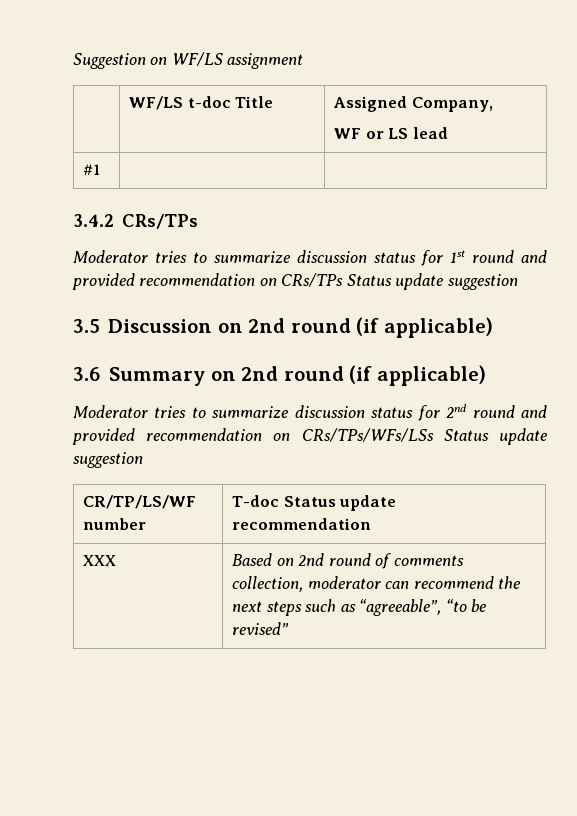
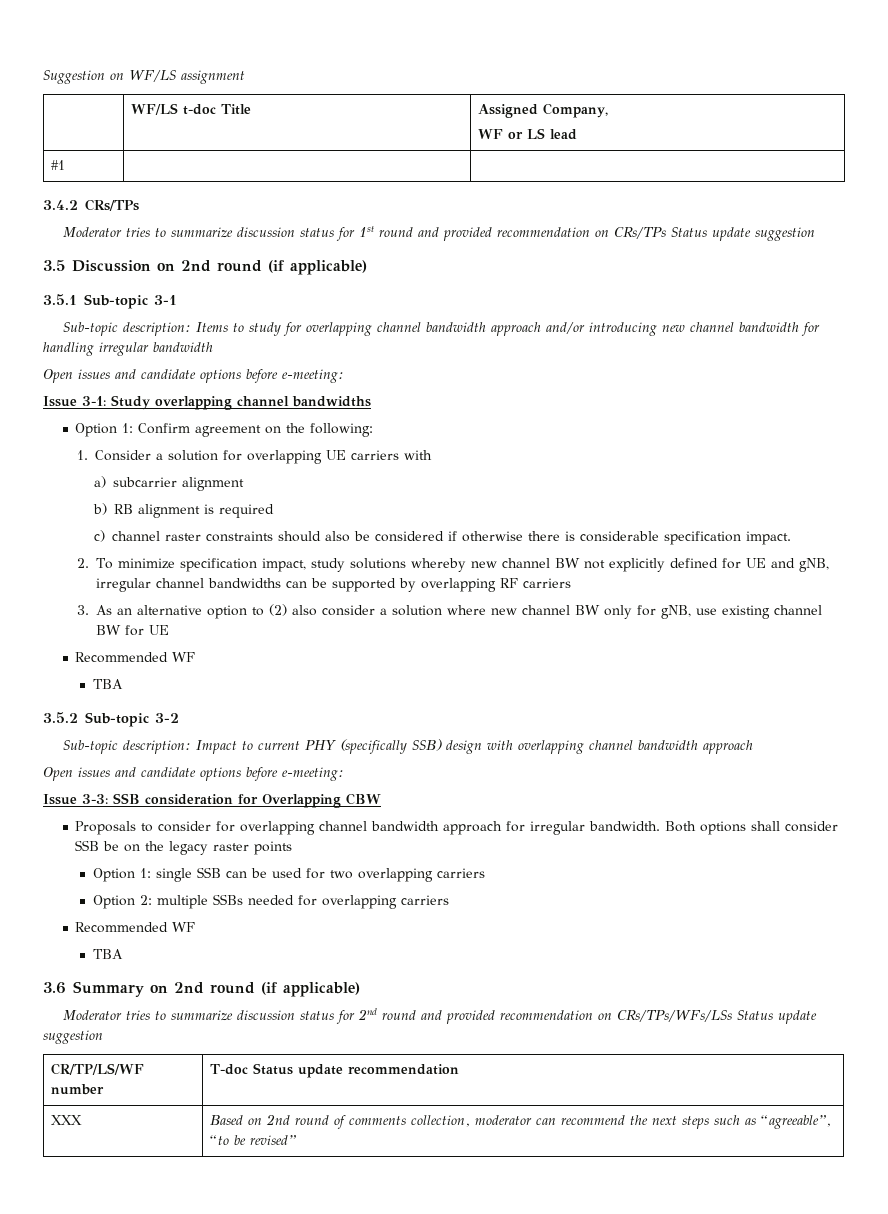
+ 3.5.1 Sub-topic 3-1
+ Sub-topic description: Items to study for overlapping channel bandwidth approach and/or introducing new channel bandwidth for handling irregular bandwidth
+ Open issues and candidate options before e-meeting:
+ Issue 3-1: Study overlapping channel bandwidths
+ Option 1: Confirm agreement on the following:
+ 1. Consider a solution for overlapping UE carriers with
+ a) subcarrier alignment
+ b) RB alignment is required
+ c) channel raster constraints should also be considered if otherwise there is considerable specification impact.
+ 2. To minimize specification impact, study solutions whereby new channel BW not explicitly defined for UE and gNB, irregular channel bandwidths can be supported by overlapping RF carriers
+ 3. As an alternative option to (2) also consider a solution where new channel BW only for gNB, use existing channel BW for UE
+ Recommended WF
+ TBA
+ 3.5.2 Sub-topic 3-2
+ Sub-topic description: Impact to current PHY (specifically SSB) design with overlapping channel bandwidth approach
+ Open issues and candidate options before e-meeting:
+ Issue 3-3: SSB consideration for Overlapping CBW
+ Proposals to consider for overlapping channel bandwidth approach for irregular bandwidth. Both options shall consider SSB be on the legacy raster points
+ Option 1: single SSB can be used for two overlapping carriers
+ Option 2: multiple SSBs needed for overlapping carriers
+ Recommended WF
+ TBA

